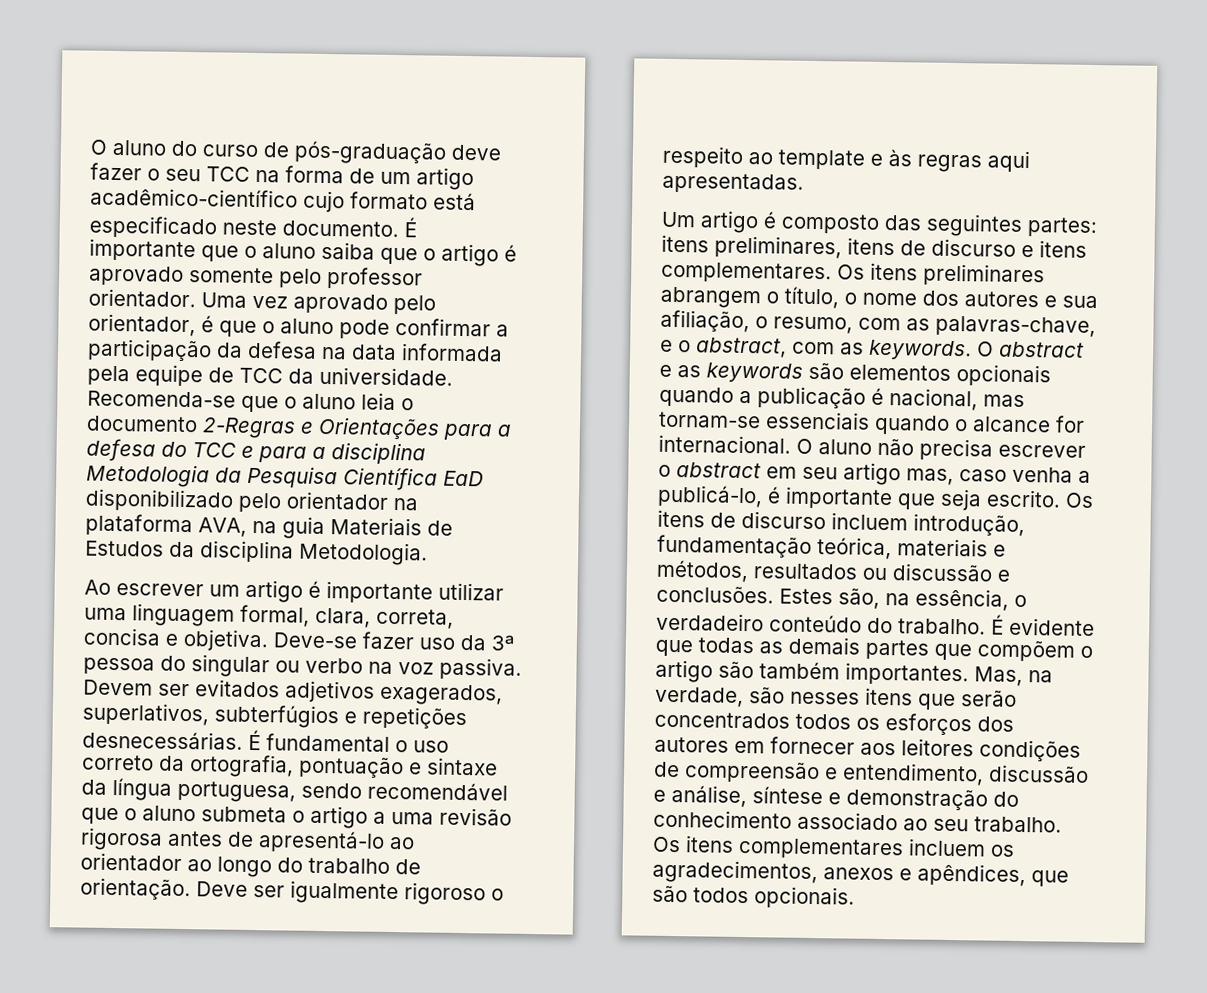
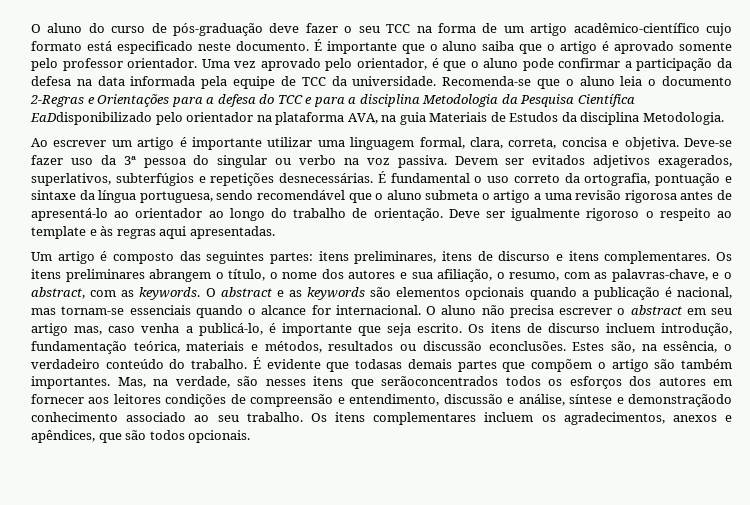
- Recomenda-se que o aluno leia o documento 2-Regras e Orientações para a defesa do TCC e para a disciplina Metodologia da Pesquisa Científica EaD disponibilizado pelo orientador na plataforma AVA, na guia Materiais de Estudos da disciplina Metodologia.
+ Recomenda-se que o aluno leia o documento 2-Regras e Orientações para a defesa do TCC e para a disciplina Metodologia da Pesquisa Científica EaDdisponibilizado pelo orientador na plataforma AVA, na guia Materiais de Estudos da disciplina Metodologia.
- Os itens de discurso incluem introdução, fundamentação teórica, materiais e métodos, resultados ou discussão e conclusões.
+ Os itens de discurso incluem introdução, fundamentação teórica, materiais e métodos, resultados ou discussão econclusões.
- É evidente que todas as demais partes que compõem o artigo são também importantes.
+ É evidente que todasas demais partes que compõem o artigo são também importantes.
- Mas, na verdade, são nesses itens que serão concentrados todos os esforços dos autores em fornecer aos leitores condições de compreensão e entendimento, discussão e análise, síntese e demonstração do conhecimento associado ao seu trabalho.
+ Mas, na verdade, são nesses itens que serãoconcentrados todos os esforços dos autores em fornecer aos leitores condições de compreensão e entendimento, discussão e análise, síntese e demonstraçãodo conhecimento associado ao seu trabalho.

